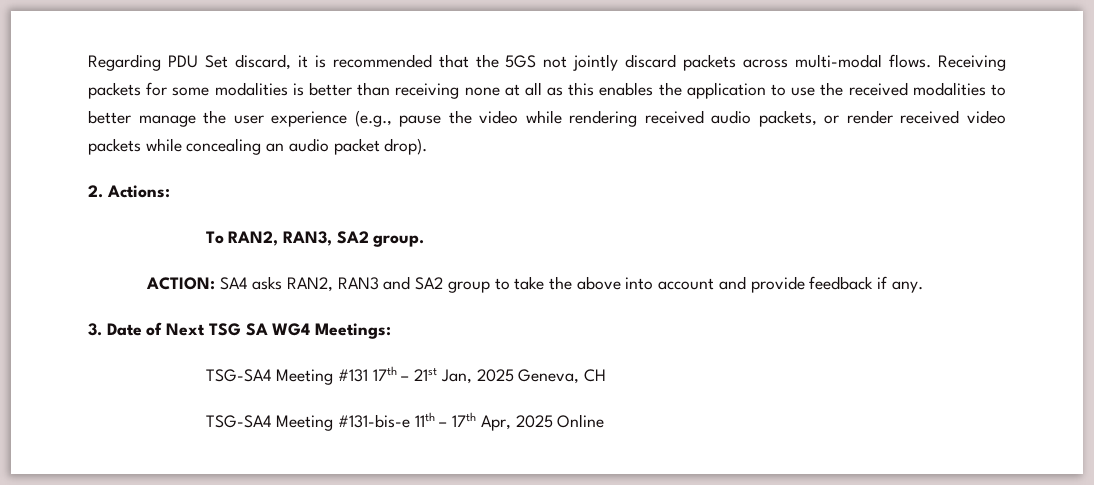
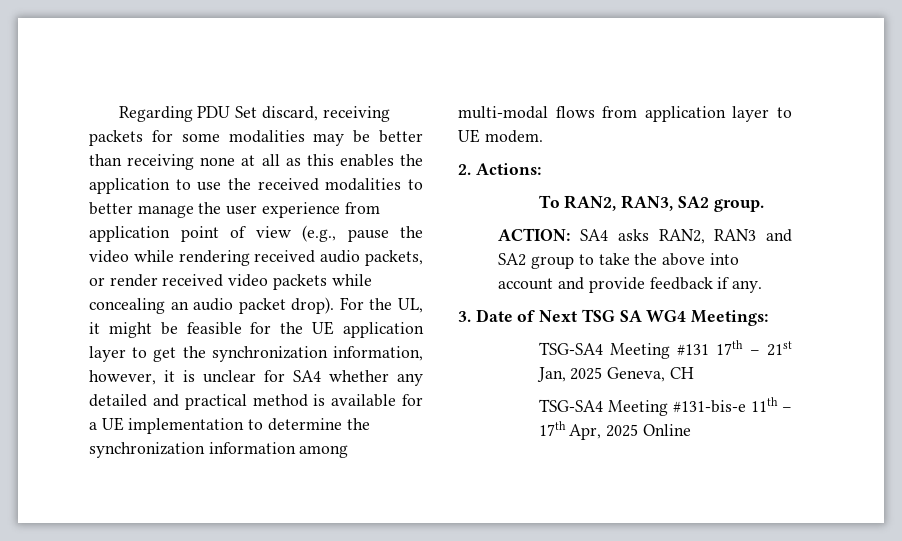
- Regarding PDU Set discard, it is recommended that the 5GS not jointly discard packets across multi-modal flows. Receiving packets for some modalities is better than receiving none at all as this enables the application to use the received modalities to better manage the user experience (e.g., pause the video while rendering received audio packets, or render received video packets while concealing an audio packet drop).
+ Regarding PDU Set discard, receiving packets for some modalities may be better than receiving none at all as this enables the application to use the received modalities to better manage the user experience from application point of view (e.g., pause the video while rendering received audio packets, or render received video packets while concealing an audio packet drop). For the UL, it might be feasible for the UE application layer to get the synchronization information, however, it is unclear for SA4 whether any detailed and practical method is available for a UE implementation to determine the synchronization information among multi-modal flows from application layer to UE modem.

